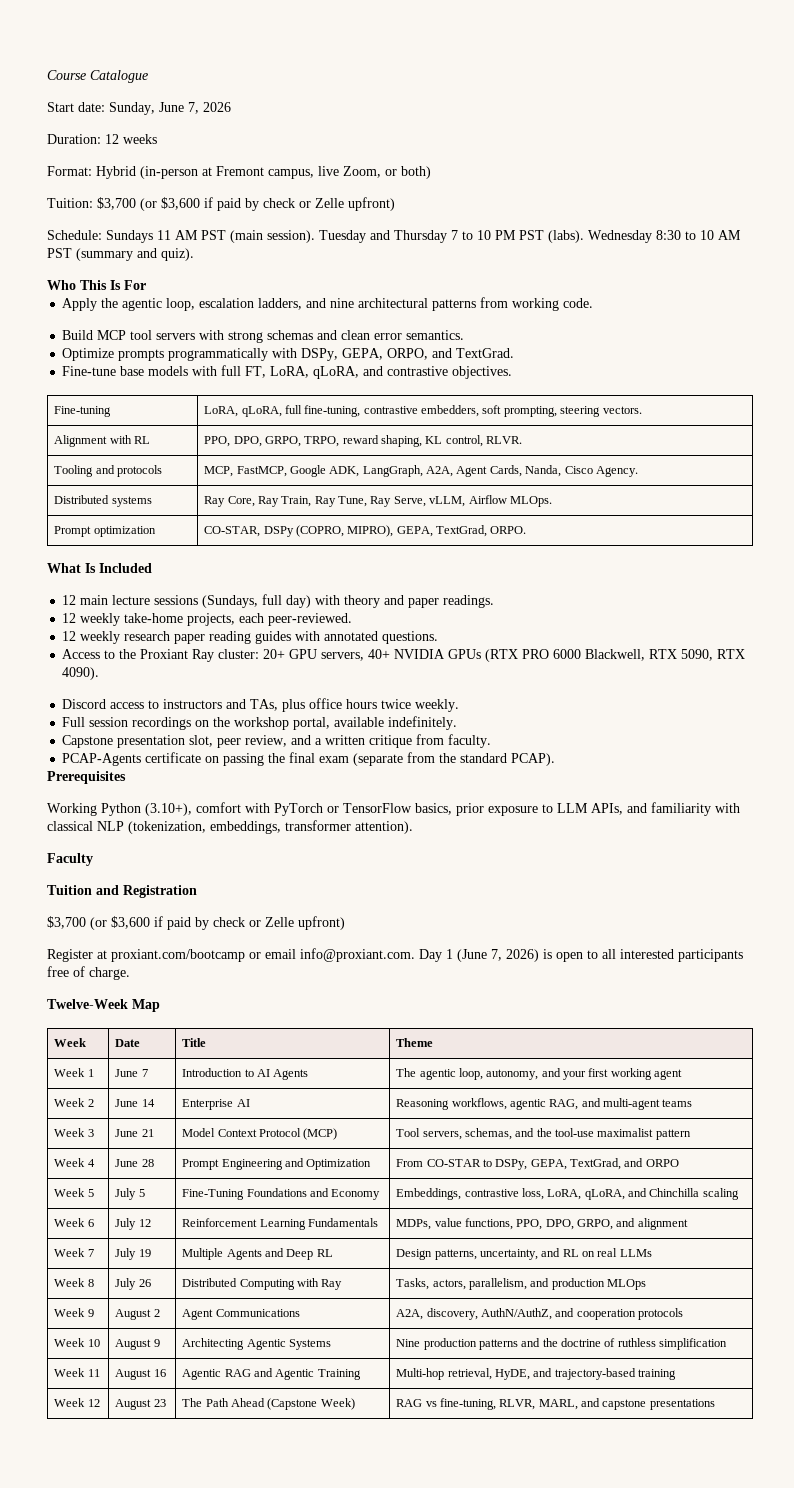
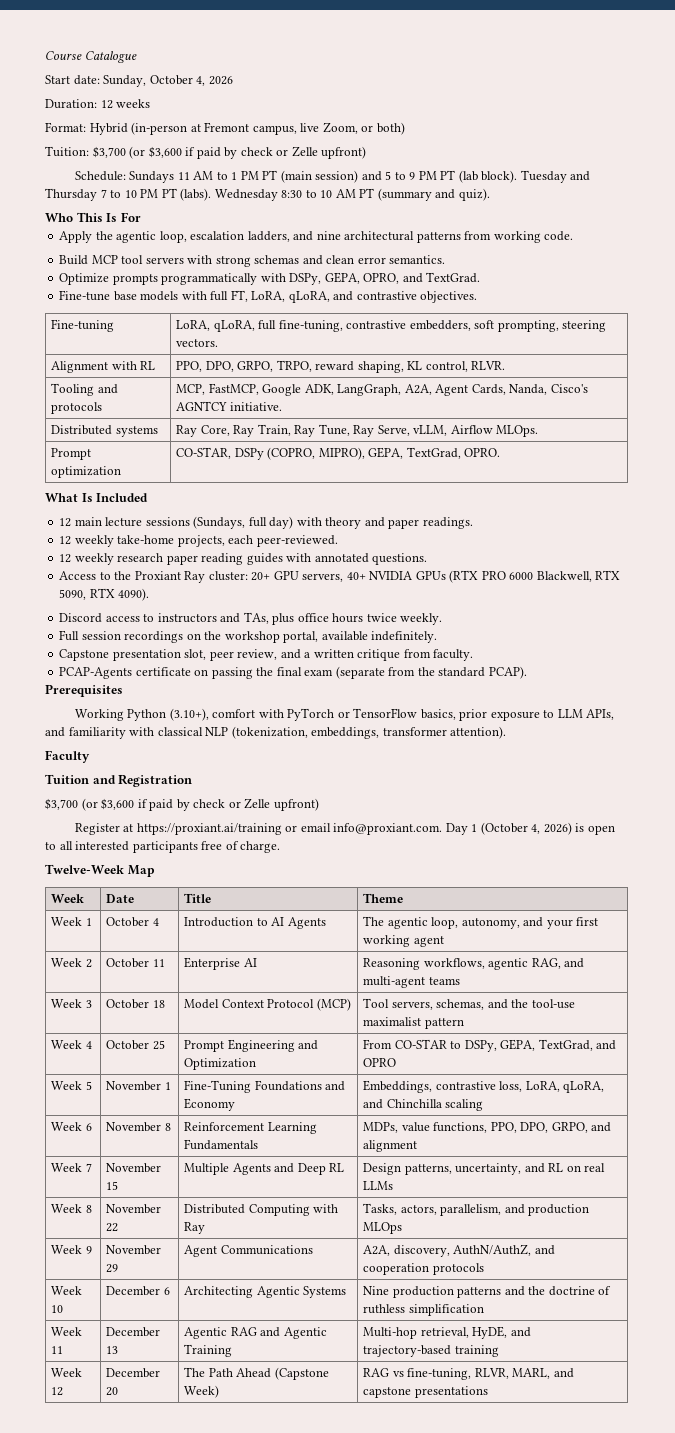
- Start date: Sunday, June 7, 2026
+ Start date: Sunday, October 4, 2026
- Schedule: Sundays 11 AM PST (main session).
+ Schedule: Sundays 11 AM to 1 PM PT (main session) and 5 to 9 PM PT (lab block).
- Tuesday and Thursday 7 to 10 PM PST (labs).
+ Tuesday and Thursday 7 to 10 PM PT (labs).
- Wednesday 8:30 to 10 AM PST (summary and quiz).
+ Wednesday 8:30 to 10 AM PT (summary and quiz).
- Optimize prompts programmatically with DSPy, GEPA, ORPO, and TextGrad.
+ Optimize prompts programmatically with DSPy, GEPA, OPRO, and TextGrad.
- Tooling and protocols | MCP, FastMCP, Google ADK, LangGraph, A2A, Agent Cards, Nanda, Cisco Agency.
+ Tooling and protocols | MCP, FastMCP, Google ADK, LangGraph, A2A, Agent Cards, Nanda, Cisco's AGNTCY initiative.
- Prompt optimization | CO-STAR, DSPy (COPRO, MIPRO), GEPA, TextGrad, ORPO.
+ Prompt optimization | CO-STAR, DSPy (COPRO, MIPRO), GEPA, TextGrad, OPRO.
- Register at proxiant.com/bootcamp or email info@proxiant.com. Day 1 (June 7, 2026) is open to all interested participants free of charge.
+ Register at https://proxiant.ai/training or email info@proxiant.com. Day 1 (October 4, 2026) is open to all interested participants free of charge.
- Week 1 | June 7 | Introduction to AI Agents | The agentic loop, autonomy, and your first working agent
+ Week 1 | October 4 | Introduction to AI Agents | The agentic loop, autonomy, and your first working agent
- Week 2 | June 14 | Enterprise AI | Reasoning workflows, agentic RAG, and multi-agent teams
+ Week 2 | October 11 | Enterprise AI | Reasoning workflows, agentic RAG, and multi-agent teams
- Week 3 | June 21 | Model Context Protocol (MCP) | Tool servers, schemas, and the tool-use maximalist pattern
+ Week 3 | October 18 | Model Context Protocol (MCP) | Tool servers, schemas, and the tool-use maximalist pattern
- Week 4 | June 28 | Prompt Engineering and Optimization | From CO-STAR to DSPy, GEPA, TextGrad, and ORPO
+ Week 4 | October 25 | Prompt Engineering and Optimization | From CO-STAR to DSPy, GEPA, TextGrad, and OPRO
- Week 5 | July 5 | Fine-Tuning Foundations and Economy | Embeddings, contrastive loss, LoRA, qLoRA, and Chinchilla scaling
+ Week 5 | November 1 | Fine-Tuning Foundations and Economy | Embeddings, contrastive loss, LoRA, qLoRA, and Chinchilla scaling
- Week 6 | July 12 | Reinforcement Learning Fundamentals | MDPs, value functions, PPO, DPO, GRPO, and alignment
+ Week 6 | November 8 | Reinforcement Learning Fundamentals | MDPs, value functions, PPO, DPO, GRPO, and alignment
- Week 7 | July 19 | Multiple Agents and Deep RL | Design patterns, uncertainty, and RL on real LLMs
+ Week 7 | November 15 | Multiple Agents and Deep RL | Design patterns, uncertainty, and RL on real LLMs
- Week 8 | July 26 | Distributed Computing with Ray | Tasks, actors, parallelism, and production MLOps
+ Week 8 | November 22 | Distributed Computing with Ray | Tasks, actors, parallelism, and production MLOps
- Week 9 | August 2 | Agent Communications | A2A, discovery, AuthN/AuthZ, and cooperation protocols
+ Week 9 | November 29 | Agent Communications | A2A, discovery, AuthN/AuthZ, and cooperation protocols
- Week 10 | August 9 | Architecting Agentic Systems | Nine production patterns and the doctrine of ruthless simplification
+ Week 10 | December 6 | Architecting Agentic Systems | Nine production patterns and the doctrine of ruthless simplification
- Week 11 | August 16 | Agentic RAG and Agentic Training | Multi-hop retrieval, HyDE, and trajectory-based training
+ Week 11 | December 13 | Agentic RAG and Agentic Training | Multi-hop retrieval, HyDE, and trajectory-based training
- Week 12 | August 23 | The Path Ahead (Capstone Week) | RAG vs fine-tuning, RLVR, MARL, and capstone presentations
+ Week 12 | December 20 | The Path Ahead (Capstone Week) | RAG vs fine-tuning, RLVR, MARL, and capstone presentations

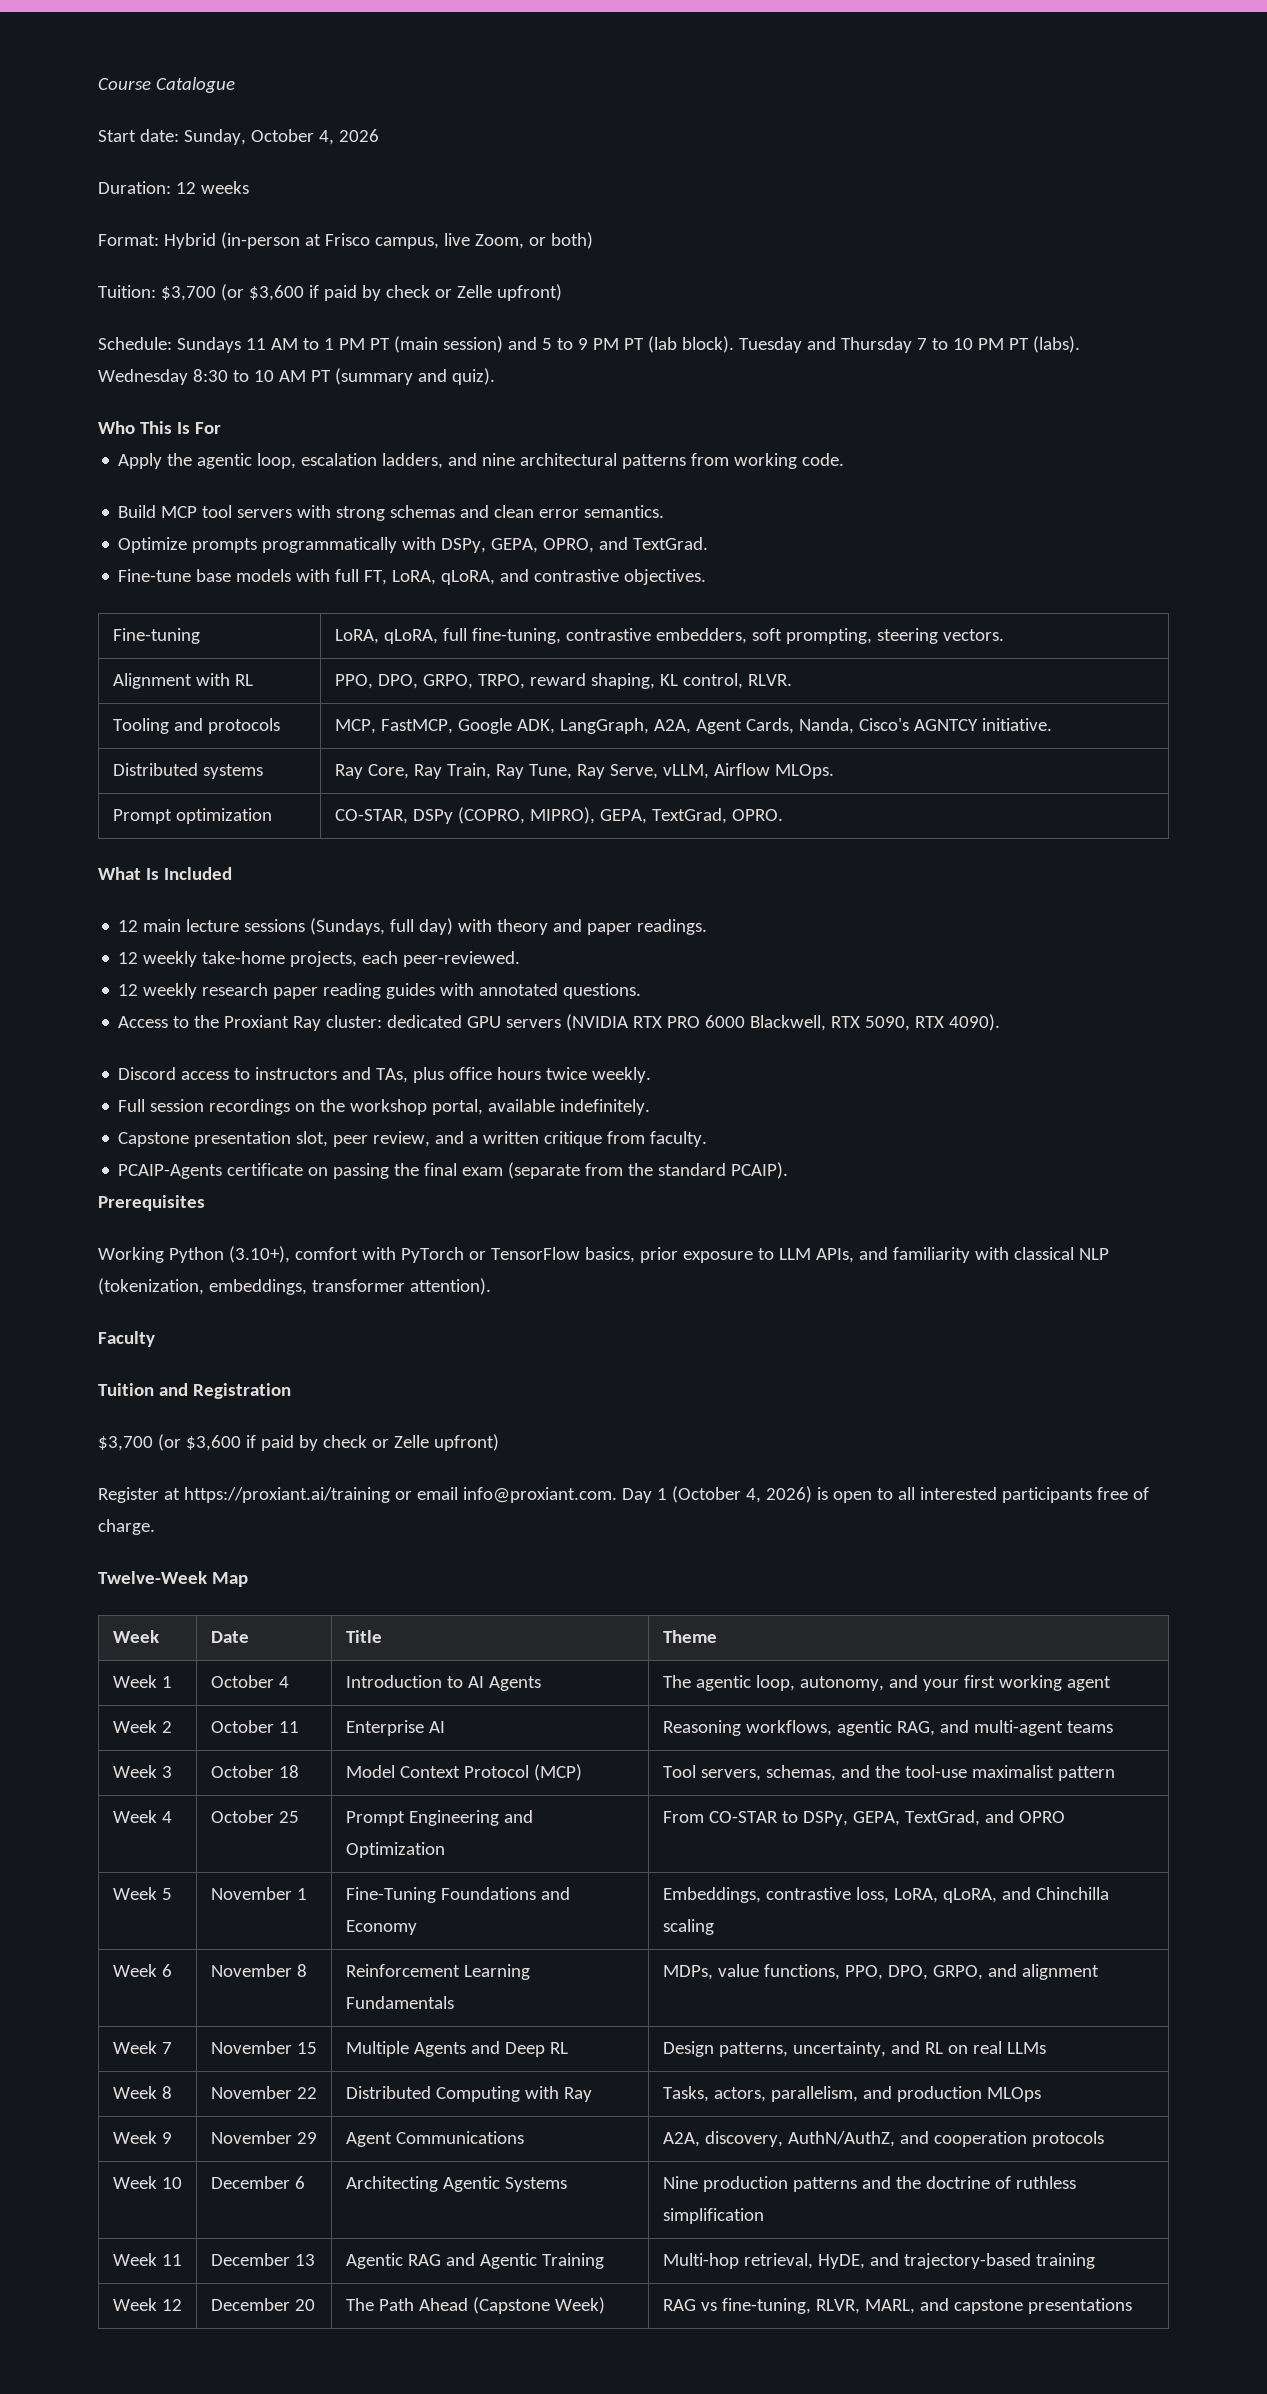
- Format: Hybrid (in-person at Fremont campus, live Zoom, or both)
+ Format: Hybrid (in-person at Frisco campus, live Zoom, or both)
- Access to the Proxiant Ray cluster: 20+ GPU servers, 40+ NVIDIA GPUs (RTX PRO 6000 Blackwell, RTX 5090, RTX 4090).
+ Access to the Proxiant Ray cluster: dedicated GPU servers (NVIDIA RTX PRO 6000 Blackwell, RTX 5090, RTX 4090).
- PCAP-Agents certificate on passing the final exam (separate from the standard PCAP).
+ PCAIP-Agents certificate on passing the final exam (separate from the standard PCAIP).

